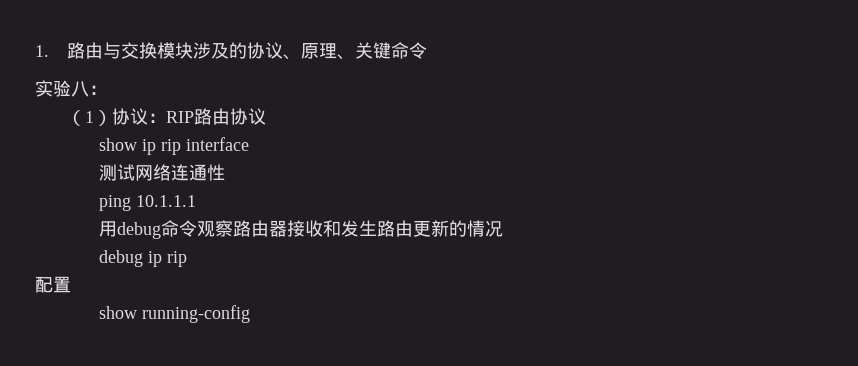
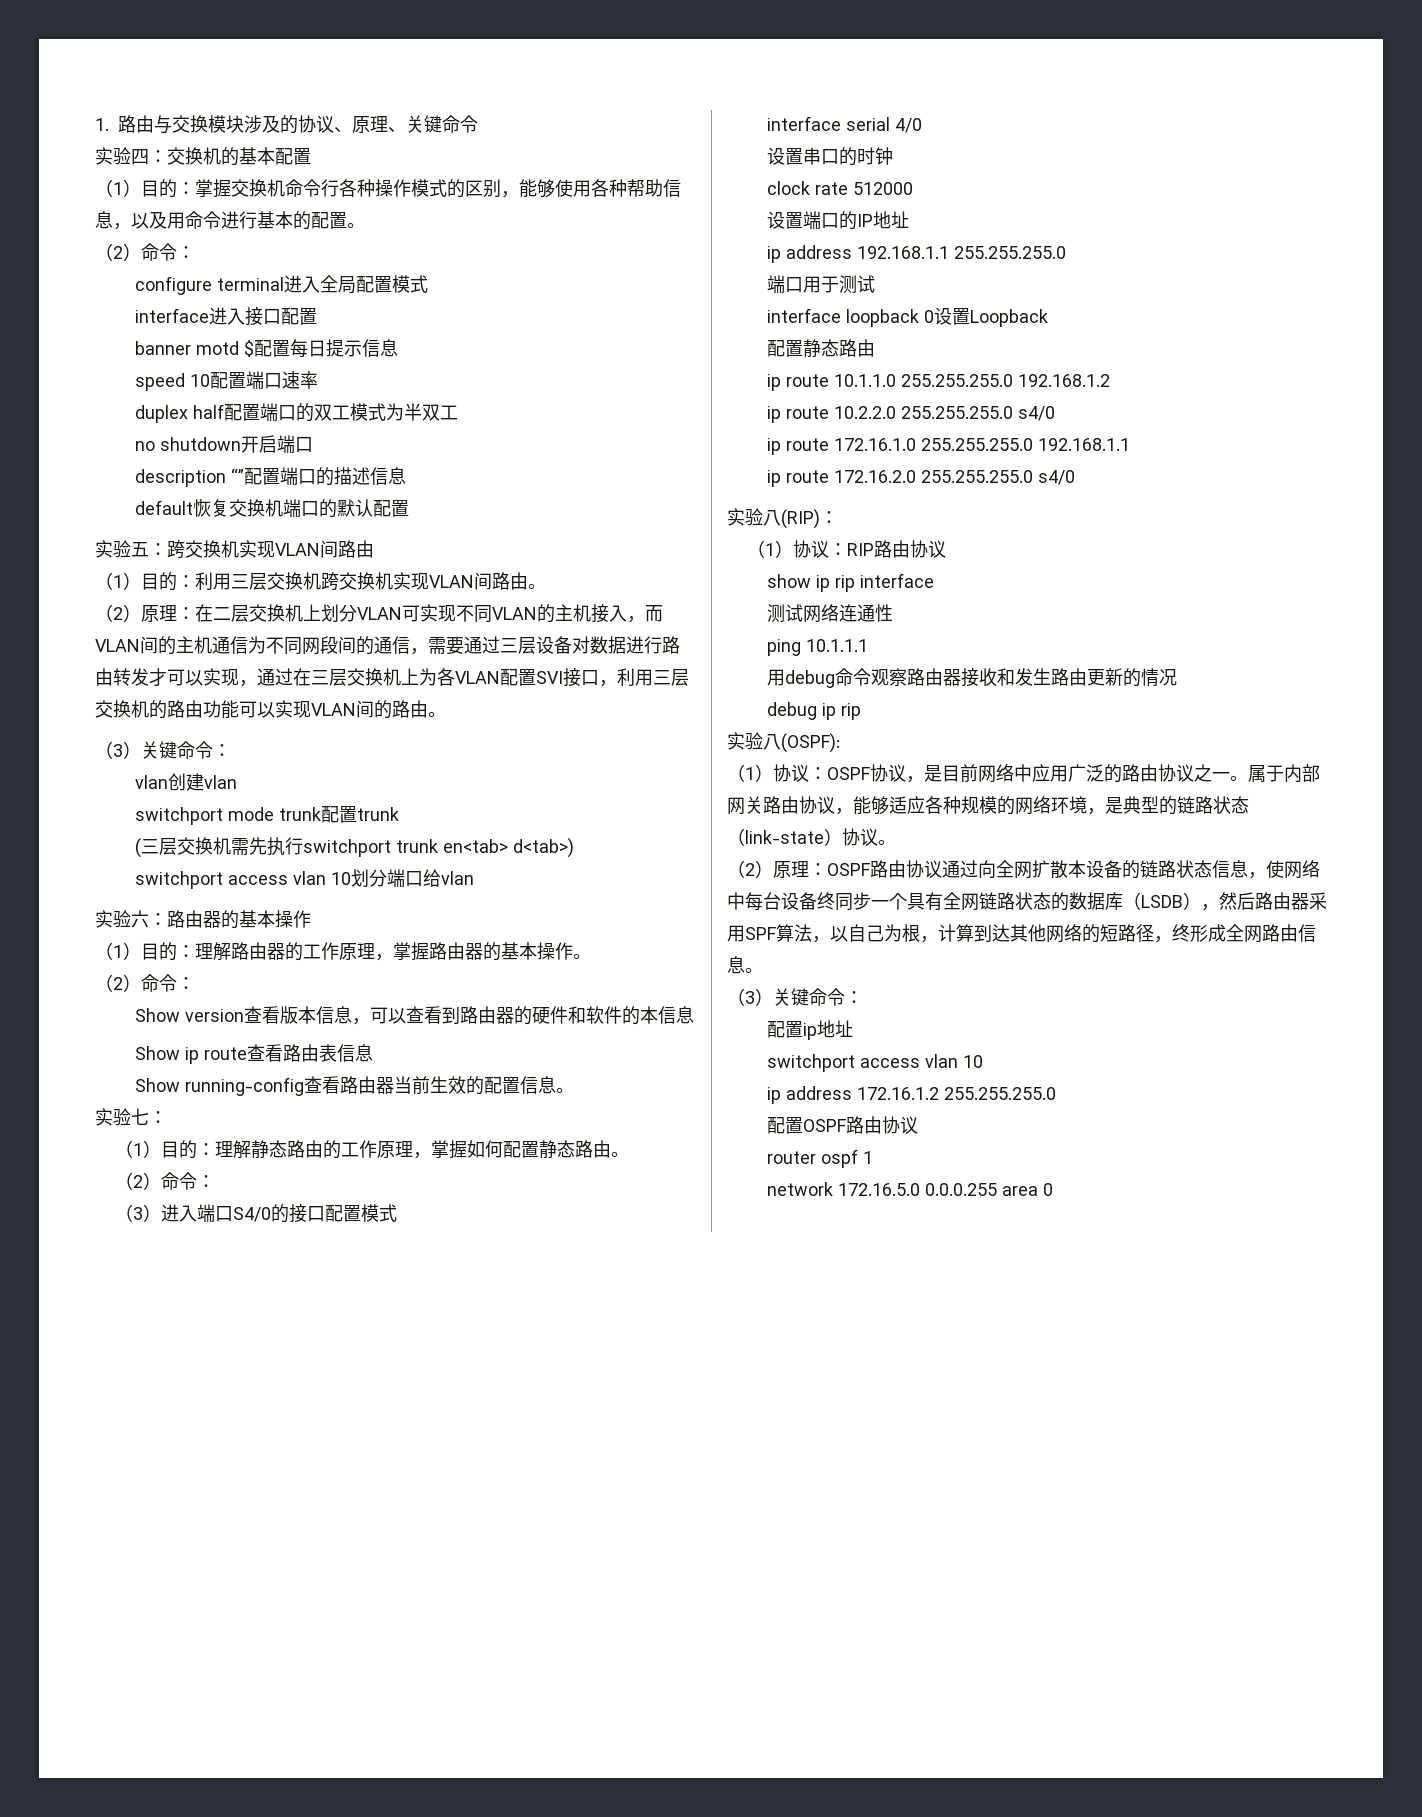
- 实验八：
+ 实验四：交换机的基本配置
+ （1）目的：掌握交换机命令行各种操作模式的区别，能够使用各种帮助信息，以及用命令进行基本的配置。
+ （2）命令：
+ configure terminal进入全局配置模式
+ interface进入接口配置
+ banner motd $配置每日提示信息
+ speed 10配置端口速率
+ duplex half配置端口的双工模式为半双工
+ no shutdown开启端口
+ description “”配置端口的描述信息
+ default恢复交换机端口的默认配置
+ 实验五：跨交换机实现VLAN间路由
+ （1）目的：利用三层交换机跨交换机实现VLAN间路由。
+ （2）原理：在二层交换机上划分VLAN可实现不同VLAN的主机接入，而VLAN间的主机通信为不同网段间的通信，需要通过三层设备对数据进行路由转发才可以实现，通过在三层交换机上为各VLAN配置SVI接口，利用三层交换机的路由功能可以实现VLAN间的路由。
+ （3）关键命令：
+ vlan创建vlan
+ switchport mode trunk配置trunk
+ (三层交换机需先执行switchport trunk en<tab> d<tab>)
+ switchport access vlan 10划分端口给vlan
+ 实验六：路由器的基本操作
+ （1）目的：理解路由器的工作原理，掌握路由器的基本操作。
+ （2）命令：
+ Show version查看版本信息，可以查看到路由器的硬件和软件的本信息
+ Show ip route查看路由表信息
+ Show running-config查看路由器当前生效的配置信息。
+ 实验七：
+ （1）目的：理解静态路由的工作原理，掌握如何配置静态路由。
+ （2）命令：
+ （3）进入端口S4/0的接口配置模式
+ interface serial 4/0
+ 设置串口的时钟
+ clock rate 512000
+ 设置端口的IP地址
+ ip address 192.168.1.1 255.255.255.0
+ 端口用于测试
+ interface loopback 0设置Loopback
+ 配置静态路由
+ ip route 10.1.1.0 255.255.255.0 192.168.1.2
+ ip route 10.2.2.0 255.255.255.0 s4/0
+ ip route 172.16.1.0 255.255.255.0 192.168.1.1
+ ip route 172.16.2.0 255.255.255.0 s4/0
+ 实验八(RIP)：
- 配置
- show running-config
+ 实验八(OSPF):
+ （1）协议：OSPF协议，是目前网络中应用广泛的路由协议之一。属于内部网关路由协议，能够适应各种规模的网络环境，是典型的链路状态（link-state）协议。
+ （2）原理：OSPF路由协议通过向全网扩散本设备的链路状态信息，使网络中每台设备终同步一个具有全网链路状态的数据库（LSDB），然后路由器采用SPF算法，以自己为根，计算到达其他网络的短路径，终形成全网路由信息。
+ （3）关键命令：
+ 配置ip地址
+ switchport access vlan 10
+ ip address 172.16.1.2 255.255.255.0
+ 配置OSPF路由协议
+ router ospf 1
+ network 172.16.5.0 0.0.0.255 area 0

